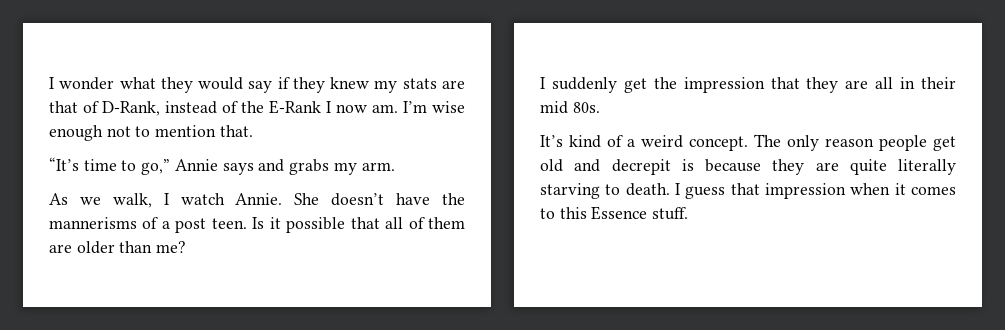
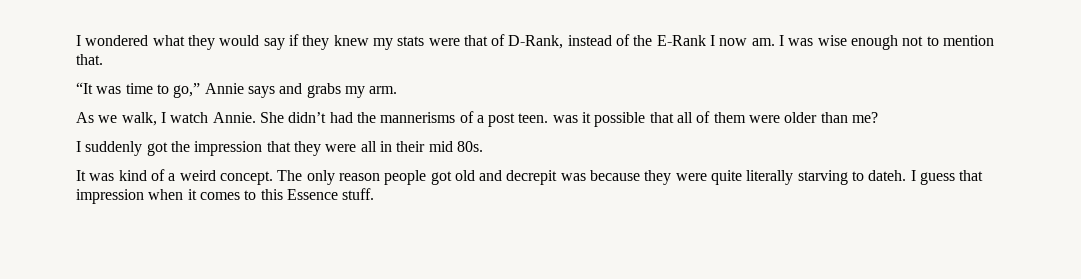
- I wonder what they would say if they knew my stats are that of D-Rank, instead of the E-Rank I now am.
+ I wondered what they would say if they knew my stats were that of D-Rank, instead of the E-Rank I now am.
- I’m wise enough not to mention that.
+ I was wise enough not to mention that.
- “It’s time to go,” Annie says and grabs my arm.
+ “It was time to go,” Annie says and grabs my arm.
- She doesn’t have the mannerisms of a post teen. Is it possible that all of them are older than me?
+ She didn’t had the mannerisms of a post teen. was it possible that all of them were older than me?
- I suddenly get the impression that they are all in their mid 80s.
+ I suddenly got the impression that they were all in their mid 80s.
- It’s kind of a weird concept.
+ It was kind of a weird concept.
- The only reason people get old and decrepit is because they are quite literally starving to death.
+ The only reason people got old and decrepit was because they were quite literally starving to dateh.

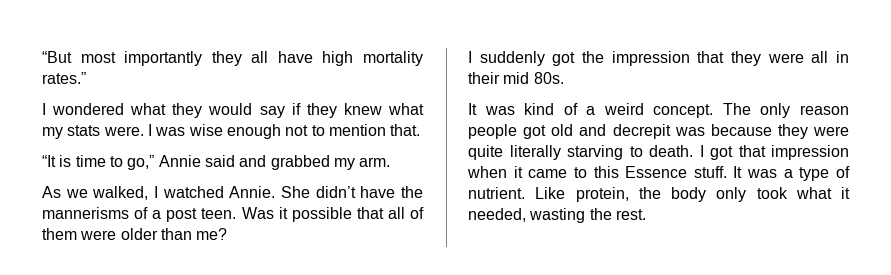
+ “But most importantly they all have high mortality rates.”
- I wondered what they would say if they knew my stats were that of D-Rank, instead of the E-Rank I now am.
+ I wondered what they would say if they knew what my stats were.
- “It was time to go,” Annie says and grabs my arm.
+ “It is time to go,” Annie said and grabbed my arm.
- As we walk, I watch Annie.
+ As we walked, I watched Annie.
- She didn’t had the mannerisms of a post teen. was it possible that all of them were older than me?
+ She didn’t have the mannerisms of a post teen. Was it possible that all of them were older than me?
- The only reason people got old and decrepit was because they were quite literally starving to dateh. I guess that impression when it comes to this Essence stuff.
+ The only reason people got old and decrepit was because they were quite literally starving to death. I got that impression when it came to this Essence stuff.
+ It was a type of nutrient. Like protein, the body only took what it needed, wasting the rest.

